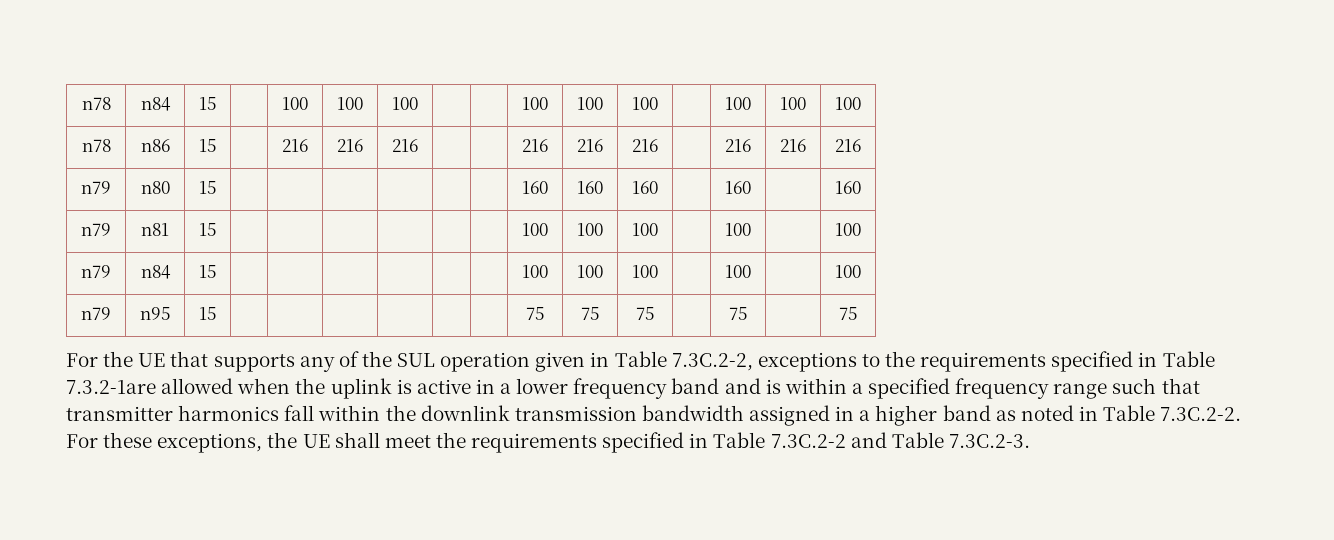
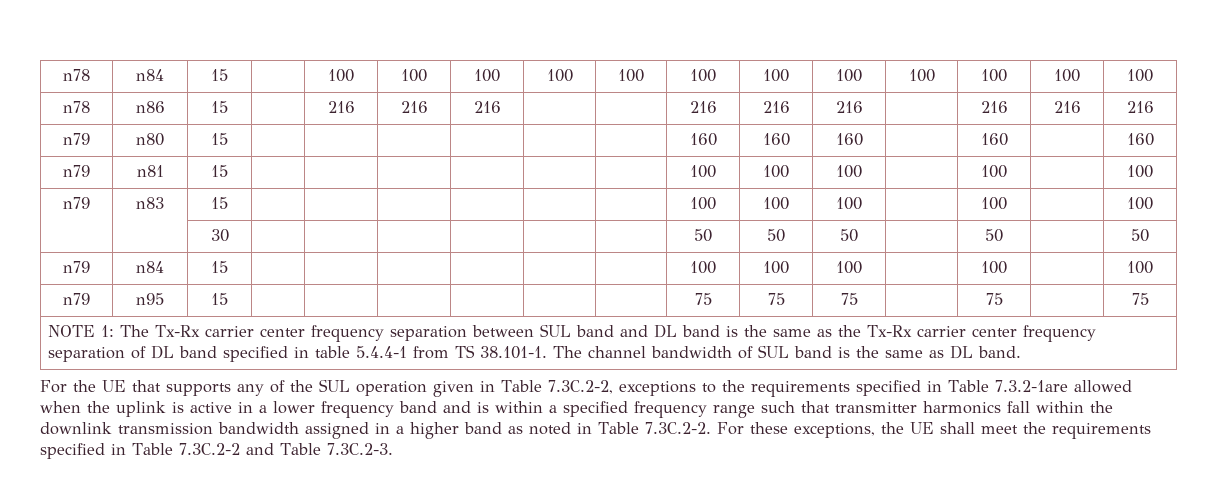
- n78 | n84 | 15 | | 100 | 100 | 100 | | | 100 | 100 | 100 | | 100 | 100 | 100
+ n78 | n84 | 15 | | 100 | 100 | 100 | 100 | 100 | 100 | 100 | 100 | 100 | 100 | 100 | 100
+ n79 | n83 | 15 | | | | | | | 100 | 100 | 100 | | 100 | | 100
+ | | 30 | | | | | | | 50 | 50 | 50 | | 50 | | 50
+ NOTE 1: The Tx-Rx carrier center frequency separation between SUL band and DL band is the same as the Tx-Rx carrier center frequency separation of DL band specified in table 5.4.4-1 from TS 38.101-1. The channel bandwidth of SUL band is the same as DL band.

